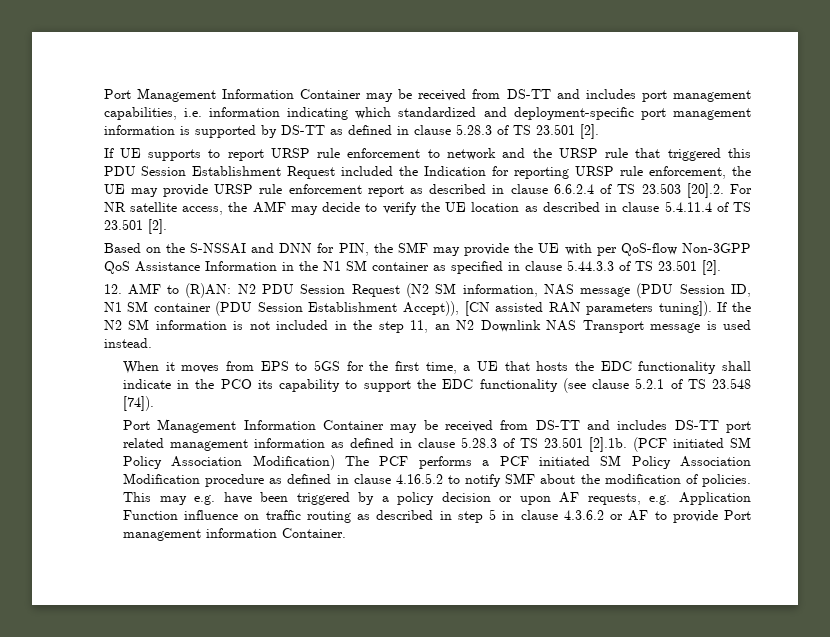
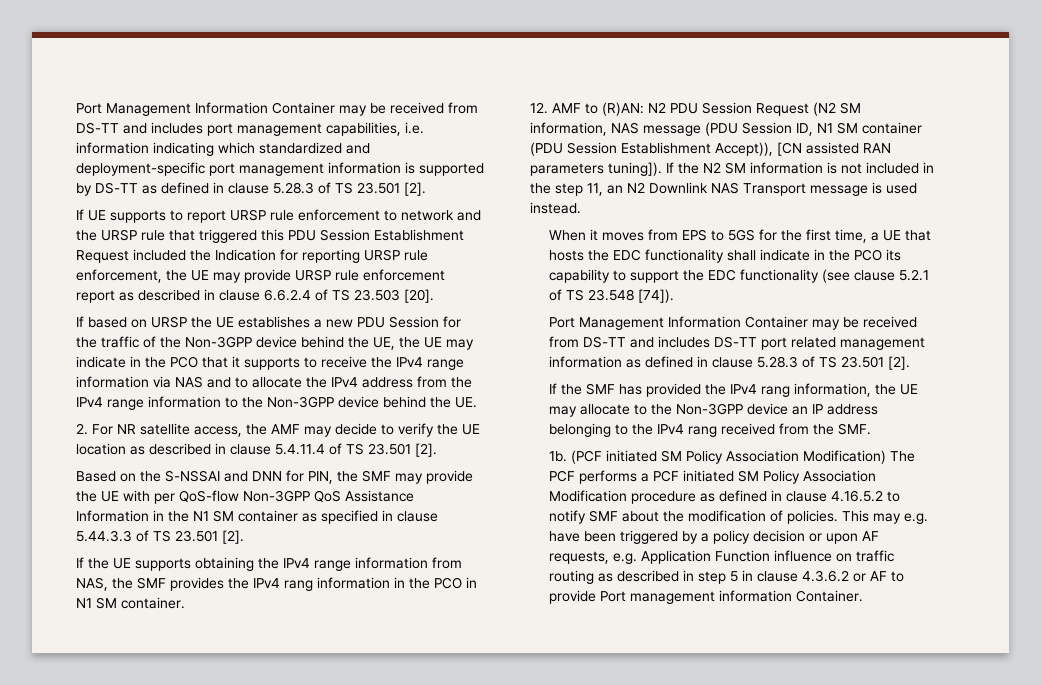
- If UE supports to report URSP rule enforcement to network and the URSP rule that triggered this PDU Session Establishment Request included the Indication for reporting URSP rule enforcement, the UE may provide URSP rule enforcement report as described in clause 6.6.2.4 of TS 23.503 [20].2. For NR satellite access, the AMF may decide to verify the UE location as described in clause 5.4.11.4 of TS 23.501 [2].
+ If UE supports to report URSP rule enforcement to network and the URSP rule that triggered this PDU Session Establishment Request included the Indication for reporting URSP rule enforcement, the UE may provide URSP rule enforcement report as described in clause 6.6.2.4 of TS 23.503 [20].
+ If based on URSP the UE establishes a new PDU Session for the traffic of the Non-3GPP device behind the UE, the UE may indicate in the PCO that it supports to receive the IPv4 range information via NAS and to allocate the IPv4 address from the IPv4 range information to the Non-3GPP device behind the UE.
+ 2. For NR satellite access, the AMF may decide to verify the UE location as described in clause 5.4.11.4 of TS 23.501 [2].
+ If the UE supports obtaining the IPv4 range information from NAS, the SMF provides the IPv4 rang information in the PCO in N1 SM container.
- Port Management Information Container may be received from DS-TT and includes DS-TT port related management information as defined in clause 5.28.3 of TS 23.501 [2].1b. (PCF initiated SM Policy Association Modification) The PCF performs a PCF initiated SM Policy Association Modification procedure as defined in clause 4.16.5.2 to notify SMF about the modification of policies.
+ Port Management Information Container may be received from DS-TT and includes DS-TT port related management information as defined in clause 5.28.3 of TS 23.501 [2].
+ If the SMF has provided the IPv4 rang information, the UE may allocate to the Non-3GPP device an IP address belonging to the IPv4 rang received from the SMF.
+ 1b. (PCF initiated SM Policy Association Modification) The PCF performs a PCF initiated SM Policy Association Modification procedure as defined in clause 4.16.5.2 to notify SMF about the modification of policies.

